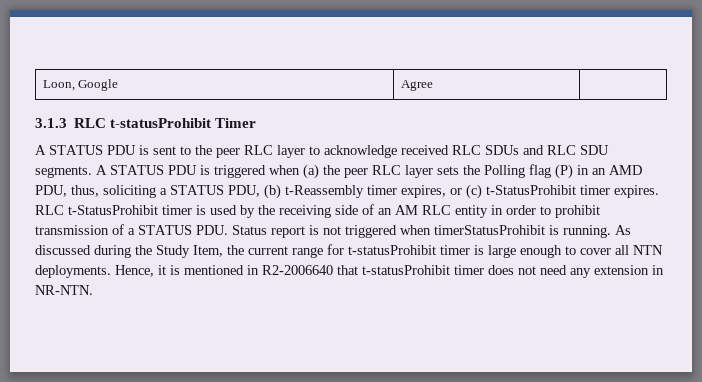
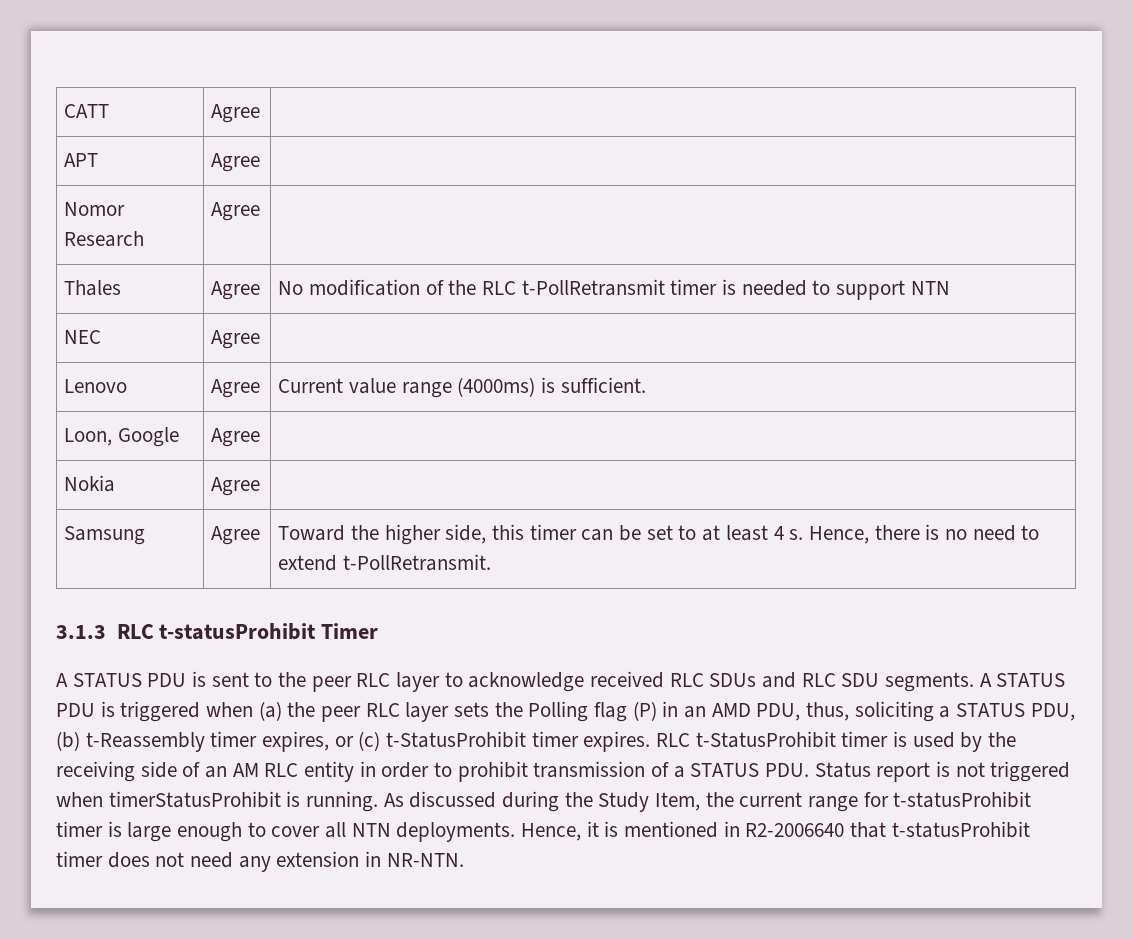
+ CATT | Agree |
+ APT | Agree |
+ Nomor Research | Agree |
+ Thales | Agree | No modification of the RLC t-PollRetransmit timer is needed to support NTN
+ NEC | Agree |
+ Lenovo | Agree | Current value range (4000ms) is sufficient.
  Loon, Google | Agree |
+ Nokia | Agree |
+ Samsung | Agree | Toward the higher side, this timer can be set to at least 4 s. Hence, there is no need to extend t-PollRetransmit.

